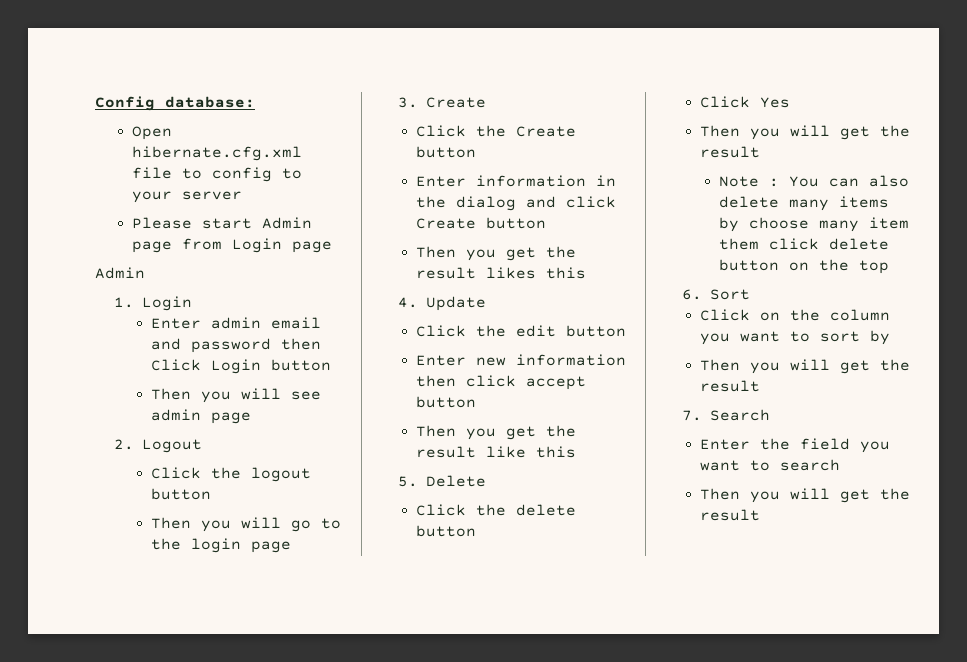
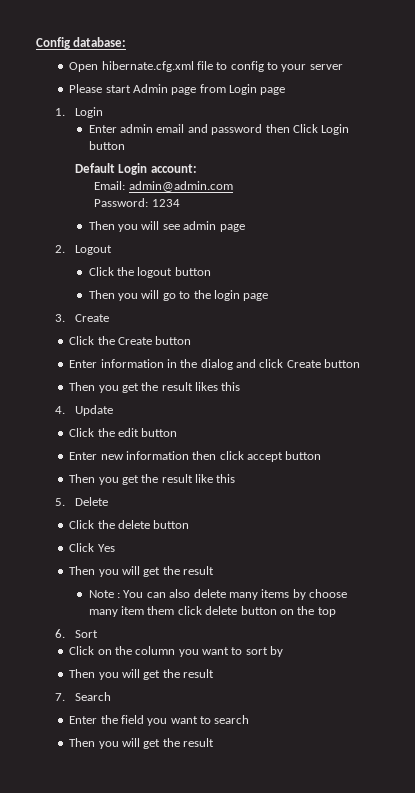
  Please start Admin page from Login page
- Admin
+ Default Login account:
+ Email: admin@admin.com
+ Password: 1234

